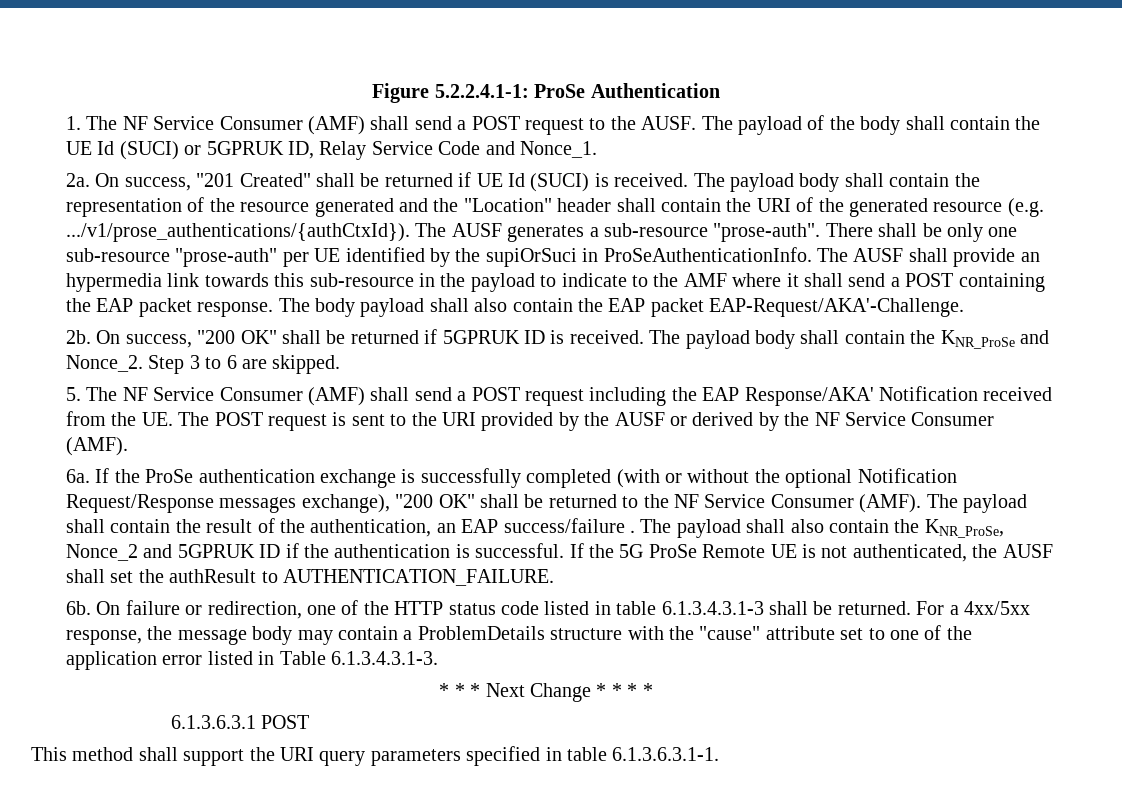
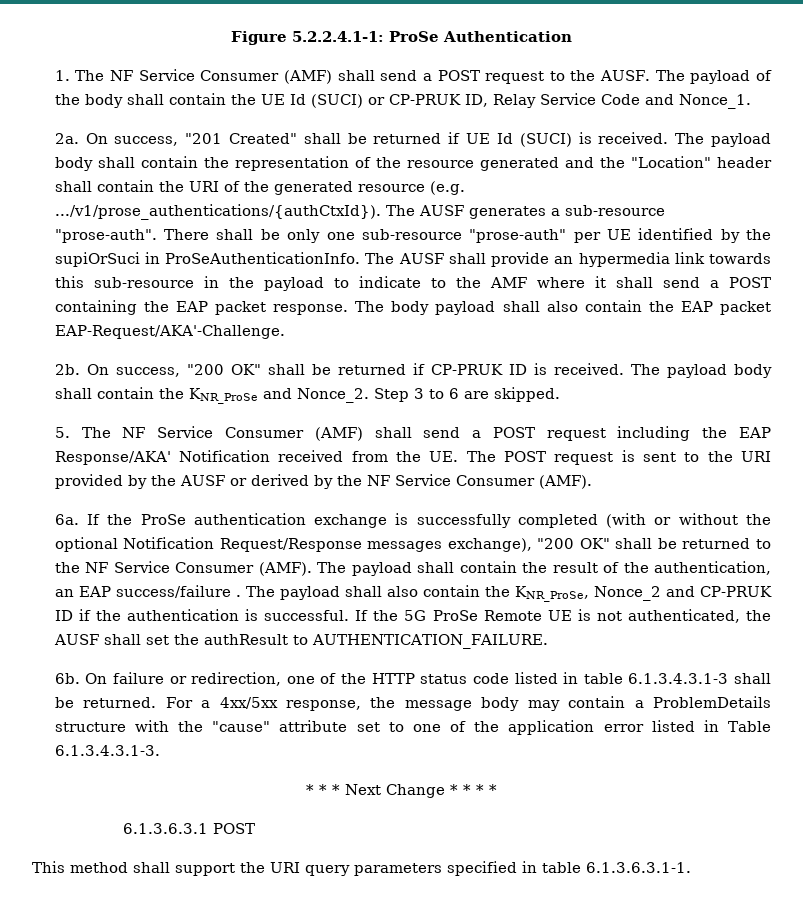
- The payload of the body shall contain the UE Id (SUCI) or 5GPRUK ID, Relay Service Code and Nonce_1.
+ The payload of the body shall contain the UE Id (SUCI) or CP-PRUK ID, Relay Service Code and Nonce_1.
- On success, "200 OK" shall be returned if 5GPRUK ID is received.
+ On success, "200 OK" shall be returned if CP-PRUK ID is received.
- The payload shall also contain the KNR_ProSe, Nonce_2 and 5GPRUK ID if the authentication is successful.
+ The payload shall also contain the KNR_ProSe, Nonce_2 and CP-PRUK ID if the authentication is successful.

